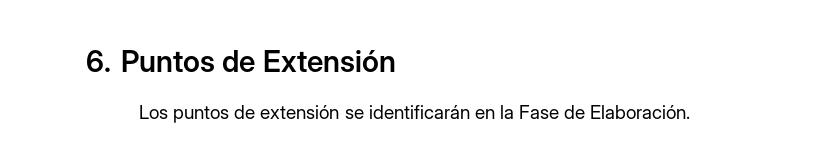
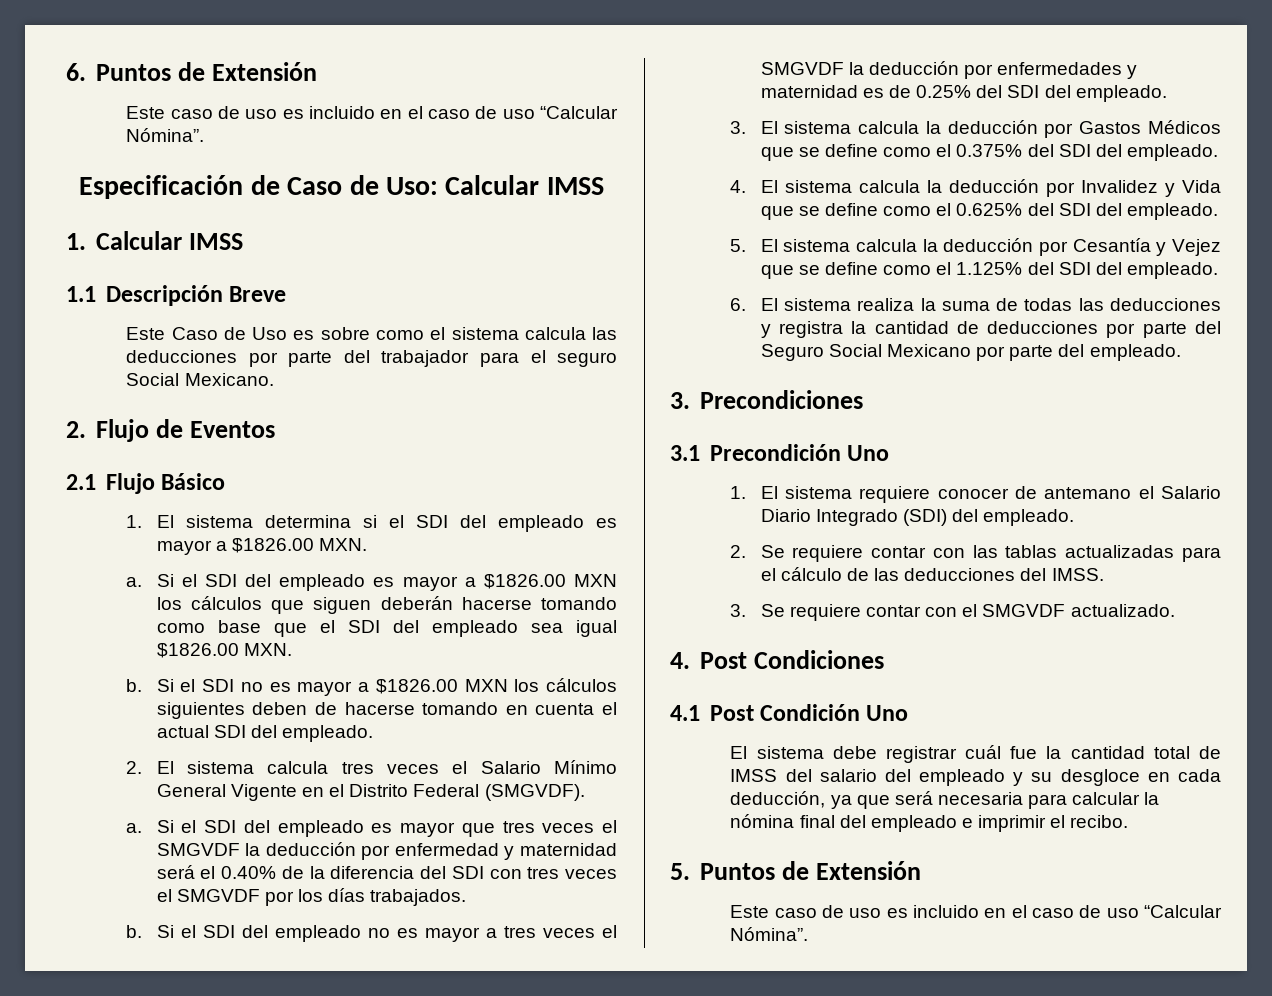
  6. Puntos de Extensión
- Los puntos de extensión se identificarán en la Fase de Elaboración.
+ Este caso de uso es incluido en el caso de uso “Calcular Nómina”.
+ Especificación de Caso de Uso: Calcular IMSS
+ 1. Calcular IMSS
+ 1.1 Descripción Breve
+ Este Caso de Uso es sobre como el sistema calcula las deducciones por parte del trabajador para el seguro Social Mexicano.
+ 2. Flujo de Eventos
+ 2.1 Flujo Básico
+ 1. El sistema determina si el SDI del empleado es mayor a $1826.00 MXN.
+ a. Si el SDI del empleado es mayor a $1826.00 MXN los cálculos que siguen deberán hacerse tomando como base que el SDI del empleado sea igual $1826.00 MXN.
+ b. Si el SDI no es mayor a $1826.00 MXN los cálculos siguientes deben de hacerse tomando en cuenta el actual SDI del empleado.
+ 2. El sistema calcula tres veces el Salario Mínimo General Vigente en el Distrito Federal (SMGVDF).
+ a. Si el SDI del empleado es mayor que tres veces el SMGVDF la deducción por enfermedad y maternidad será el 0.40% de la diferencia del SDI con tres veces el SMGVDF por los días trabajados.
+ b. Si el SDI del empleado no es mayor a tres veces el SMGVDF la deducción por enfermedades y maternidad es de 0.25% del SDI del empleado.
+ 3. El sistema calcula la deducción por Gastos Médicos que se define como el 0.375% del SDI del empleado.
+ 4. El sistema calcula la deducción por Invalidez y Vida que se define como el 0.625% del SDI del empleado.
+ 5. El sistema calcula la deducción por Cesantía y Vejez que se define como el 1.125% del SDI del empleado.
+ 6. El sistema realiza la suma de todas las deducciones y registra la cantidad de deducciones por parte del Seguro Social Mexicano por parte del empleado.
+ 3. Precondiciones
+ 3.1 Precondición Uno
+ 1. El sistema requiere conocer de antemano el Salario Diario Integrado (SDI) del empleado.
+ 2. Se requiere contar con las tablas actualizadas para el cálculo de las deducciones del IMSS.
+ 3. Se requiere contar con el SMGVDF actualizado.
+ 4. Post Condiciones
+ 4.1 Post Condición Uno
+ El sistema debe registrar cuál fue la cantidad total de IMSS del salario del empleado y su desgloce en cada deducción, ya que será necesaria para calcular la nómina final del empleado e imprimir el recibo.
+ 5. Puntos de Extensión
+ Este caso de uso es incluido en el caso de uso “Calcular Nómina”.

